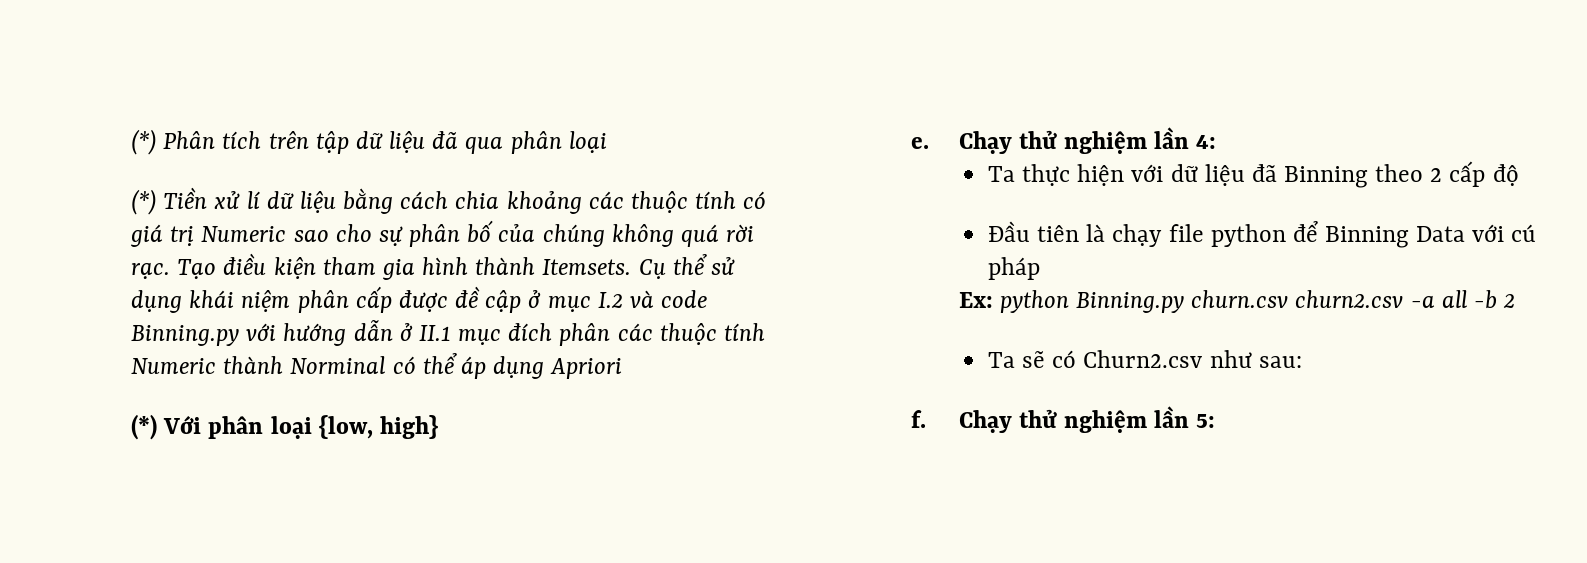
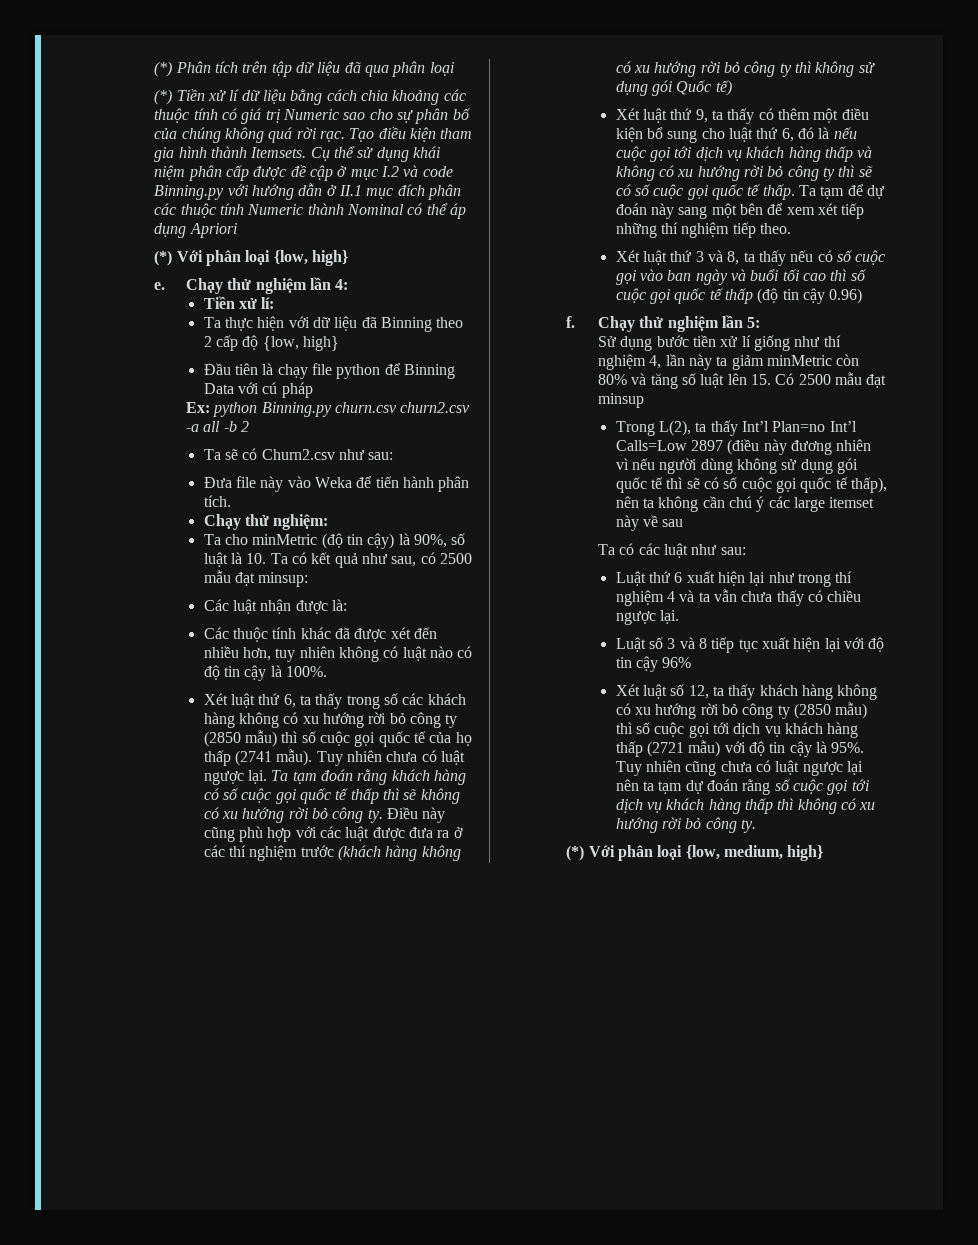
- Cụ thể sử dụng khái niệm phân cấp được đề cập ở mục I.2 và code Binning.py với hướng dẫn ở II.1 mục đích phân các thuộc tính Numeric thành Norminal có thể áp dụng Apriori
+ Cụ thể sử dụng khái niệm phân cấp được đề cập ở mục I.2 và code Binning.py với hướng dẫn ở II.1 mục đích phân các thuộc tính Numeric thành Nominal có thể áp dụng Apriori
+ Tiền xử lí:
- Ta thực hiện với dữ liệu đã Binning theo 2 cấp độ
+ Ta thực hiện với dữ liệu đã Binning theo 2 cấp độ {low, high}
+ Đưa file này vào Weka để tiến hành phân tích.
+ Chạy thử nghiệm:
+ Ta cho minMetric (độ tin cậy) là 90%, số luật là 10. Ta có kết quả như sau, có 2500 mẫu đạt minsup:
+ Các luật nhận được là:
+ Các thuộc tính khác đã được xét đến nhiều hơn, tuy nhiên không có luật nào có độ tin cậy là 100%.
+ Xét luật thứ 6, ta thấy trong số các khách hàng không có xu hướng rời bỏ công ty (2850 mẫu) thì số cuộc gọi quốc tế của họ thấp (2741 mẫu). Tuy nhiên chưa có luật ngược lại. Ta tạm đoán rằng khách hàng có số cuộc gọi quốc tế thấp thì sẽ không có xu hướng rời bỏ công ty. Điều này cũng phù hợp với các luật được đưa ra ở các thí nghiệm trước (khách hàng không có xu hướng rời bỏ công ty thì không sử dụng gói Quốc tế)
+ Xét luật thứ 9, ta thấy có thêm một điều kiện bổ sung cho luật thứ 6, đó là nếu cuộc gọi tới dịch vụ khách hàng thấp và không có xu hướng rời bỏ công ty thì sẽ có số cuộc gọi quốc tế thấp. Ta tạm để dự đoán này sang một bên để xem xét tiếp những thí nghiệm tiếp theo.
+ Xét luật thứ 3 và 8, ta thấy nếu có số cuộc gọi vào ban ngày và buổi tối cao thì số cuộc gọi quốc tế thấp (độ tin cậy 0.96)
+ Sử dụng bước tiền xử lí giống như thí nghiệm 4, lần này ta giảm minMetric còn 80% và tăng số luật lên 15. Có 2500 mẫu đạt minsup
+ Trong L(2), ta thấy Int’l Plan=no Int’l Calls=Low 2897 (điều này đương nhiên vì nếu người dùng không sử dụng gói quốc tế thì sẽ có số cuộc gọi quốc tế thấp), nên ta không cần chú ý các large itemset này về sau
+ Ta có các luật như sau:
+ Luật thứ 6 xuất hiện lại như trong thí nghiệm 4 và ta vẫn chưa thấy có chiều ngược lại.
+ Luật số 3 và 8 tiếp tục xuất hiện lại với độ tin cậy 96%
+ Xét luật số 12, ta thấy khách hàng không có xu hướng rời bỏ công ty (2850 mẫu) thì số cuộc gọi tới dịch vụ khách hàng thấp (2721 mẫu) với độ tin cậy là 95%. Tuy nhiên cũng chưa có luật ngược lại nên ta tạm dự đoán rằng số cuộc gọi tới dịch vụ khách hàng thấp thì không có xu hướng rời bỏ công ty.
+ (*) Với phân loại {low, medium, high}

